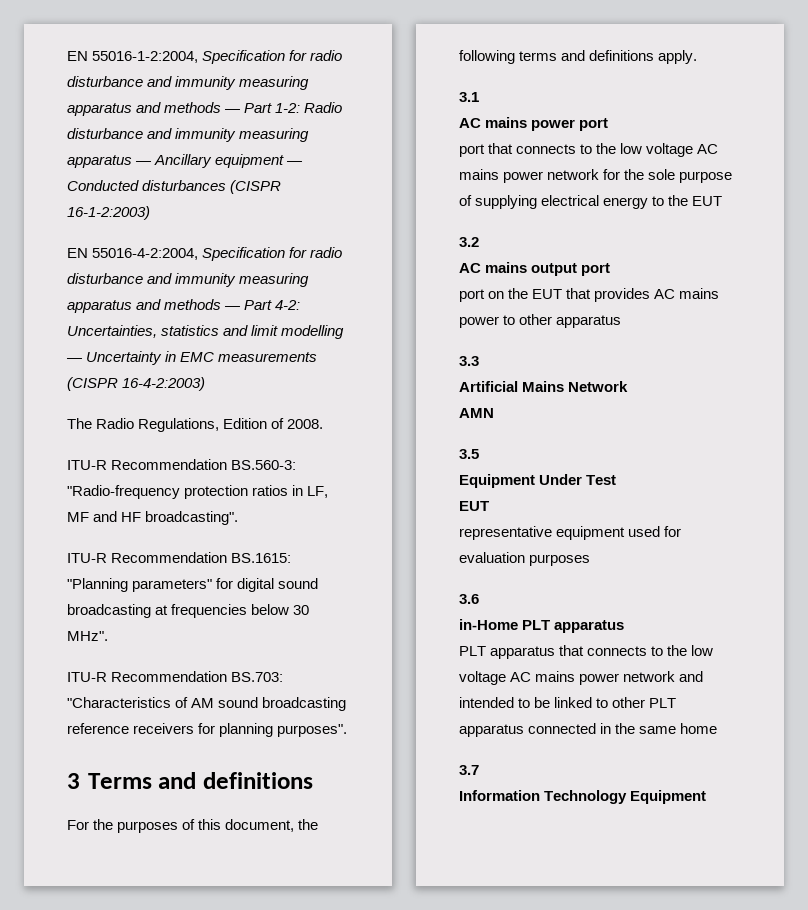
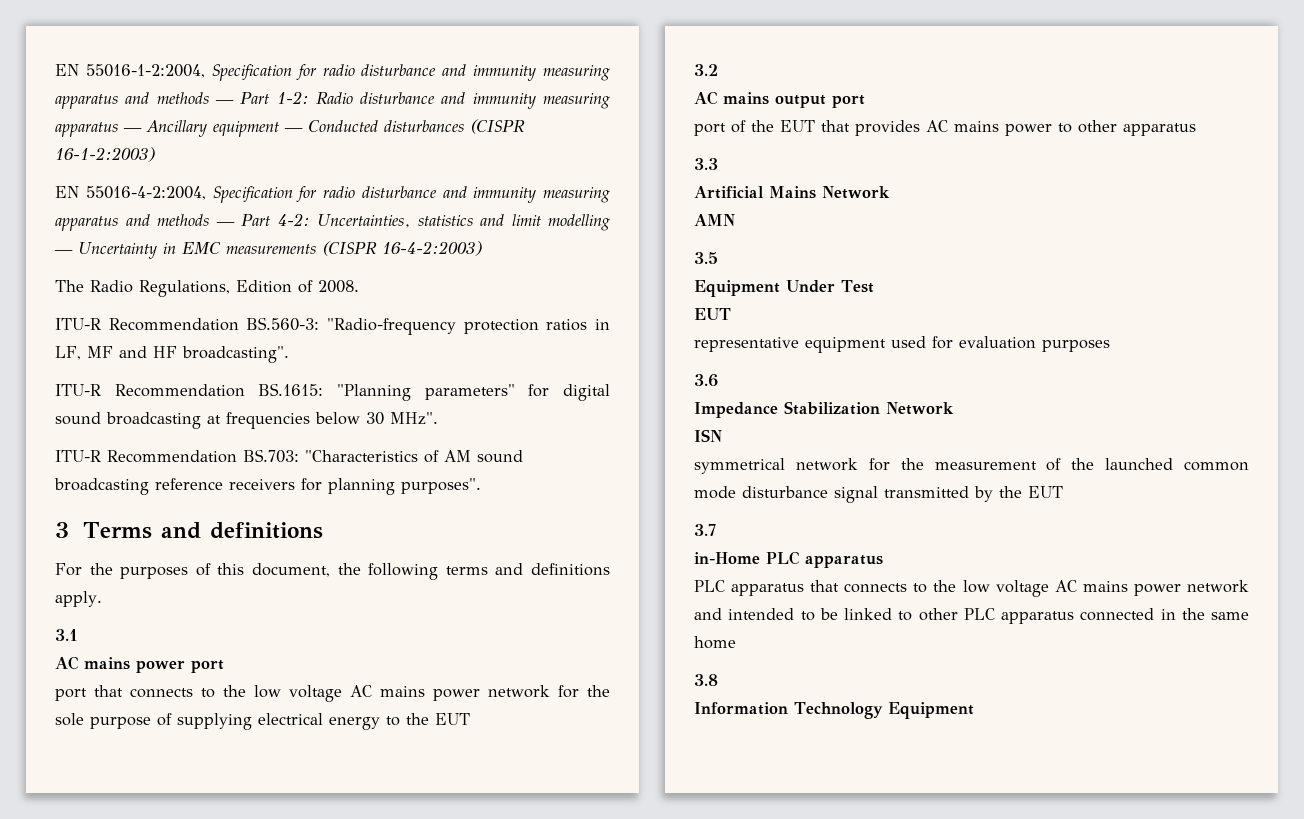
- port on the EUT that provides AC mains power to other apparatus
+ port of the EUT that provides AC mains power to other apparatus
+ Impedance Stabilization Network
+ ISN
+ symmetrical network for the measurement of the launched common mode disturbance signal transmitted by the EUT
+ 3.7
- in-Home PLT apparatus
- PLT apparatus that connects to the low voltage AC mains power network and intended to be linked to other PLT apparatus connected in the same home
+ in-Home PLC apparatus
+ PLC apparatus that connects to the low voltage AC mains power network and intended to be linked to other PLC apparatus connected in the same home
- 3.7
+ 3.8

